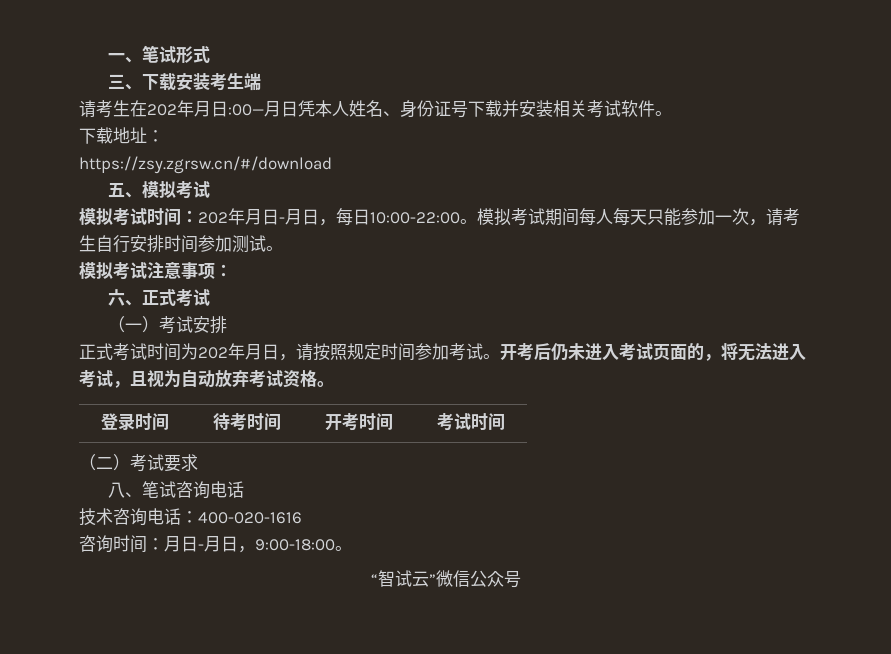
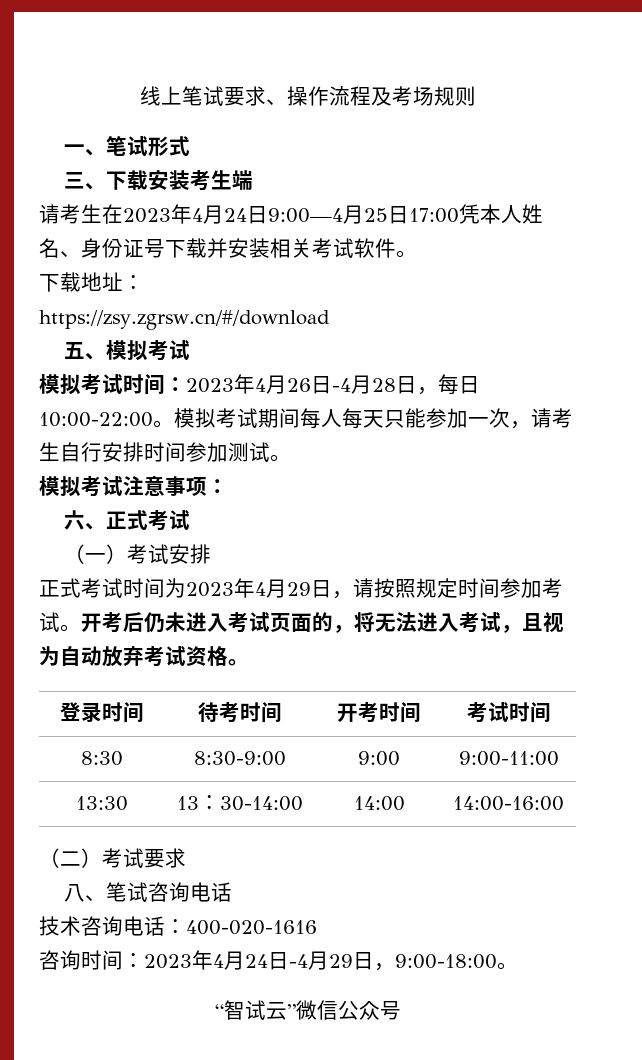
+ 线上笔试要求、操作流程及考场规则
- 请考生在202年月日:00—月日凭本人姓名、身份证号下载并安装相关考试软件。
+ 请考生在2023年4月24日9:00—4月25日17:00凭本人姓名、身份证号下载并安装相关考试软件。
- 模拟考试时间：202年月日-月日，每日10:00-22:00。
+ 模拟考试时间：2023年4月26日-4月28日，每日10:00-22:00。
- 正式考试时间为202年月日，请按照规定时间参加考试。
+ 正式考试时间为2023年4月29日，请按照规定时间参加考试。
+ 8:30 | 8:30-9:00 | 9:00 | 9:00-11:00
+ 13:30 | 13：30-14:00 | 14:00 | 14:00-16:00
- 咨询时间：月日-月日，9:00-18:00。
+ 咨询时间：2023年4月24日-4月29日，9:00-18:00。

